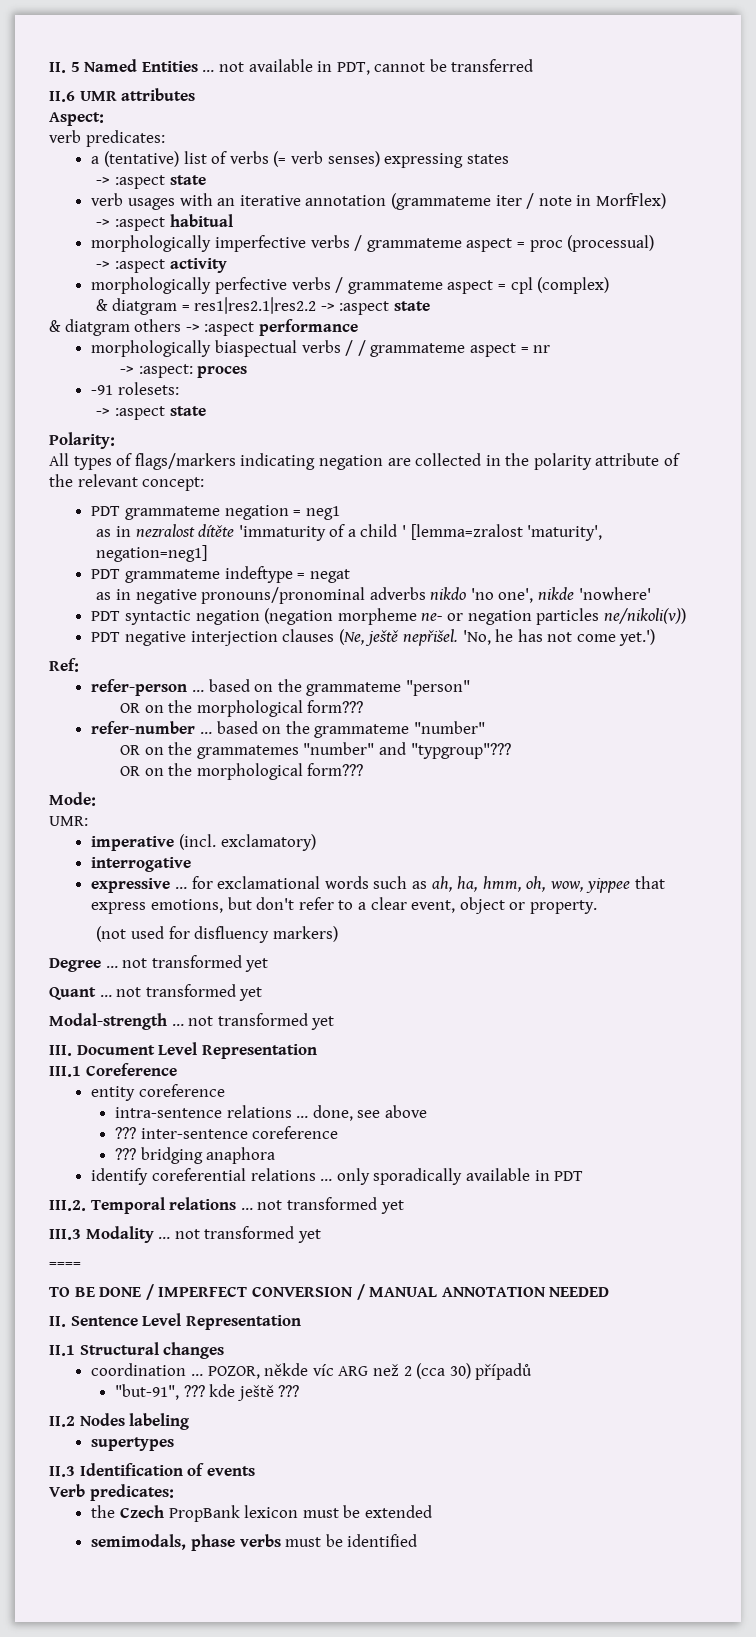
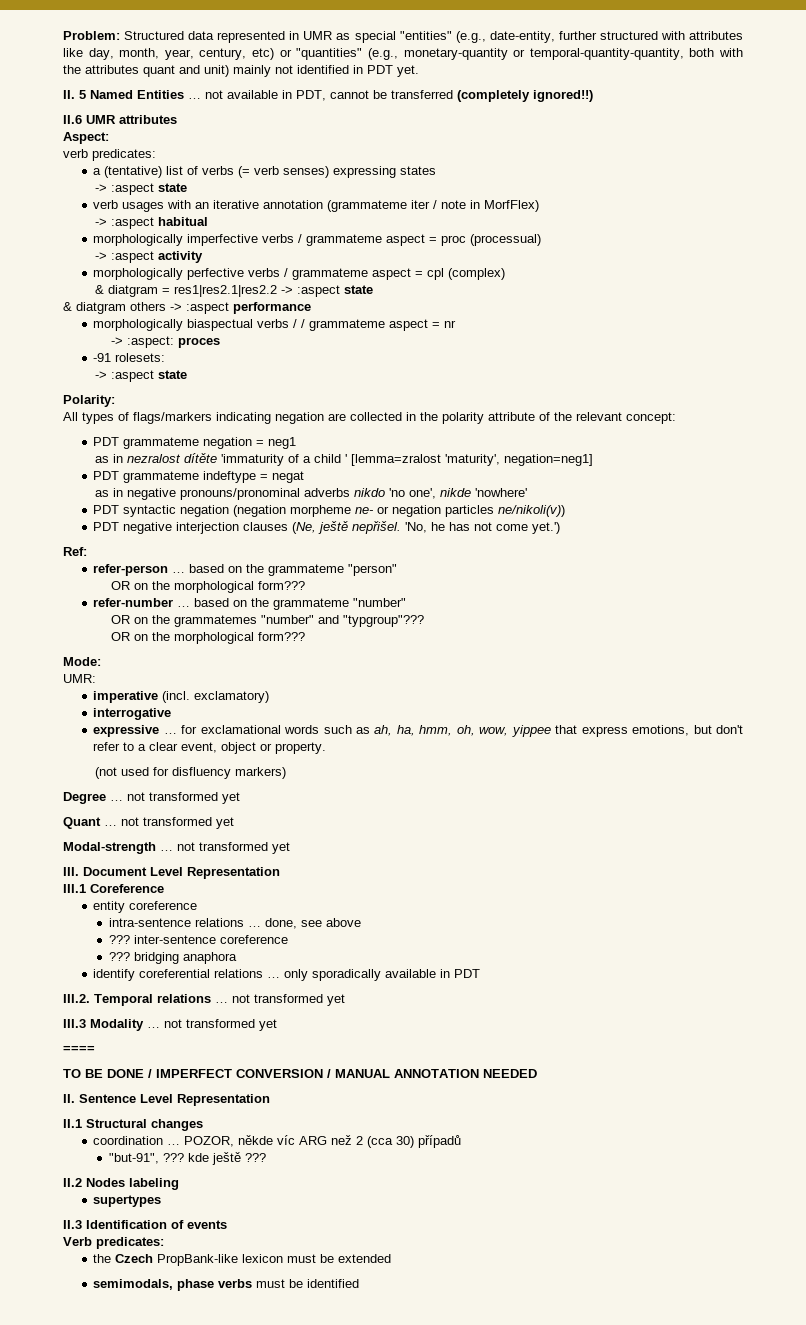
+ Problem: Structured data represented in UMR as special "entities" (e.g., date-entity, further structured with attributes like day, month, year, century, etc) or "quantities" (e.g., monetary-quantity or temporal-quantity-quantity, both with the attributes quant and unit) mainly not identified in PDT yet.
- II. 5 Named Entities … not available in PDT, cannot be transferred
+ II. 5 Named Entities … not available in PDT, cannot be transferred (completely ignored!!)
- the Czech PropBank lexicon must be extended
+ the Czech PropBank-like lexicon must be extended

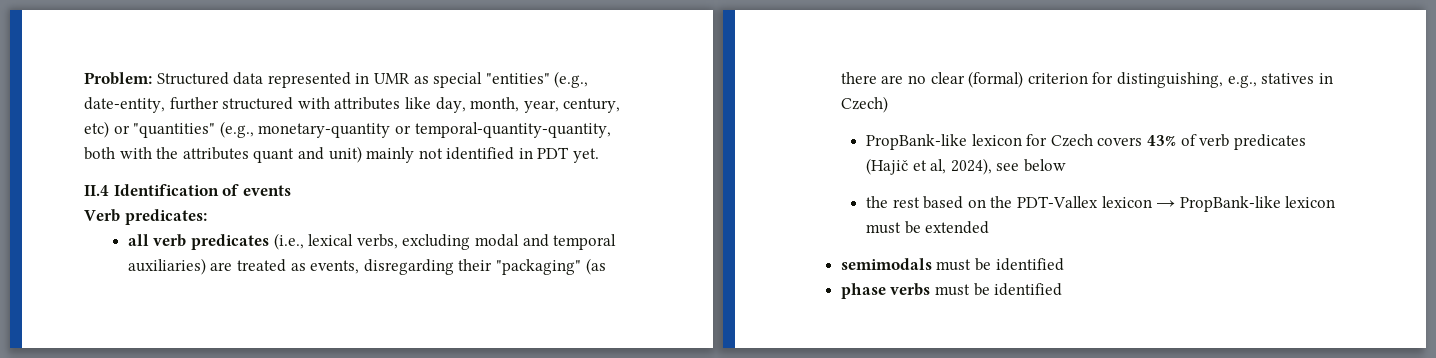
- II. 5 Named Entities … not available in PDT, cannot be transferred (completely ignored!!)
- II.6 UMR attributes
- Aspect:
- verb predicates:
- a (tentative) list of verbs (= verb senses) expressing states
- -> :aspect state
- verb usages with an iterative annotation (grammateme iter / note in MorfFlex)
- -> :aspect habitual
- morphologically imperfective verbs / grammateme aspect = proc (processual)
- -> :aspect activity
- morphologically perfective verbs / grammateme aspect = cpl (complex)
- & diatgram = res1|res2.1|res2.2 -> :aspect state
- & diatgram others -> :aspect performance
- morphologically biaspectual verbs / / grammateme aspect = nr
- -> :aspect: proces
- -91 rolesets:
- -> :aspect state
- Polarity:
- All types of flags/markers indicating negation are collected in the polarity attribute of the relevant concept:
- PDT grammateme negation = neg1
- as in nezralost dítěte 'immaturity of a child ' [lemma=zralost 'maturity', negation=neg1]
- PDT grammateme indeftype = negat
- as in negative pronouns/pronominal adverbs nikdo 'no one', nikde 'nowhere'
- PDT syntactic negation (negation morpheme ne- or negation particles ne/nikoli(v))
- PDT negative interjection clauses (Ne, ještě nepřišel. 'No, he has not come yet.')
- Ref:
- refer-person … based on the grammateme "person"
- OR on the morphological form???
- refer-number … based on the grammateme "number"
- OR on the grammatemes "number" and "typgroup"???
- OR on the morphological form???
- Mode:
- UMR:
- imperative (incl. exclamatory)
- interrogative
- expressive … for exclamational words such as ah, ha, hmm, oh, wow, yippee that express emotions, but don't refer to a clear event, object or property.
- (not used for disfluency markers)
- Degree … not transformed yet
- Quant … not transformed yet
- Modal-strength … not transformed yet
- III. Document Level Representation
- III.1 Coreference
- entity coreference
- intra-sentence relations … done, see above
- ??? inter-sentence coreference
- ??? bridging anaphora
- identify coreferential relations … only sporadically available in PDT
- III.2. Temporal relations … not transformed yet
- III.3 Modality … not transformed yet
- ====
- TO BE DONE / IMPERFECT CONVERSION / MANUAL ANNOTATION NEEDED
- II. Sentence Level Representation
- II.1 Structural changes
- coordination … POZOR, někde víc ARG než 2 (cca 30) případů
- "but-91", ??? kde ještě ???
- II.2 Nodes labeling
- supertypes
- II.3 Identification of events
+ II.4 Identification of events
- the Czech PropBank-like lexicon must be extended
+ all verb predicates (i.e., lexical verbs, excluding modal and temporal auxiliaries) are treated as events, disregarding their "packaging" (as there are no clear (formal) criterion for distinguishing, e.g., statives in Czech)
+ PropBank-like lexicon for Czech covers 43% of verb predicates (Hajič et al, 2024), see below
+ the rest based on the PDT-Vallex lexicon → PropBank-like lexicon must be extended
- semimodals, phase verbs must be identified
+ semimodals must be identified
+ phase verbs must be identified

